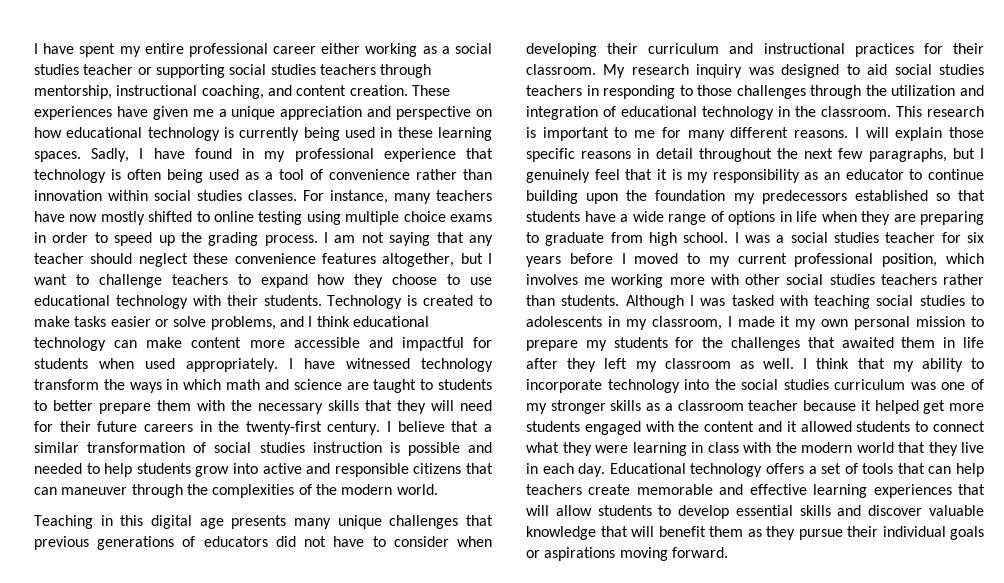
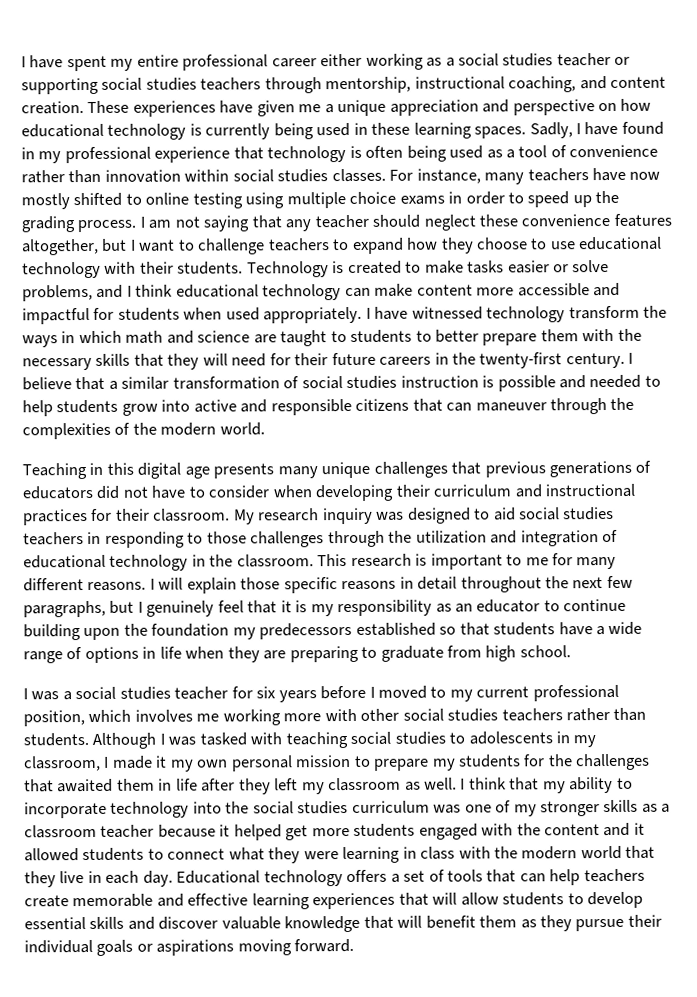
- I will explain those specific reasons in detail throughout the next few paragraphs, but I genuinely feel that it is my responsibility as an educator to continue building upon the foundation my predecessors established so that students have a wide range of options in life when they are preparing to graduate from high school. I was a social studies teacher for six years before I moved to my current professional position, which involves me working more with other social studies teachers rather than students.
+ I will explain those specific reasons in detail throughout the next few paragraphs, but I genuinely feel that it is my responsibility as an educator to continue building upon the foundation my predecessors established so that students have a wide range of options in life when they are preparing to graduate from high school.
+ I was a social studies teacher for six years before I moved to my current professional position, which involves me working more with other social studies teachers rather than students.

